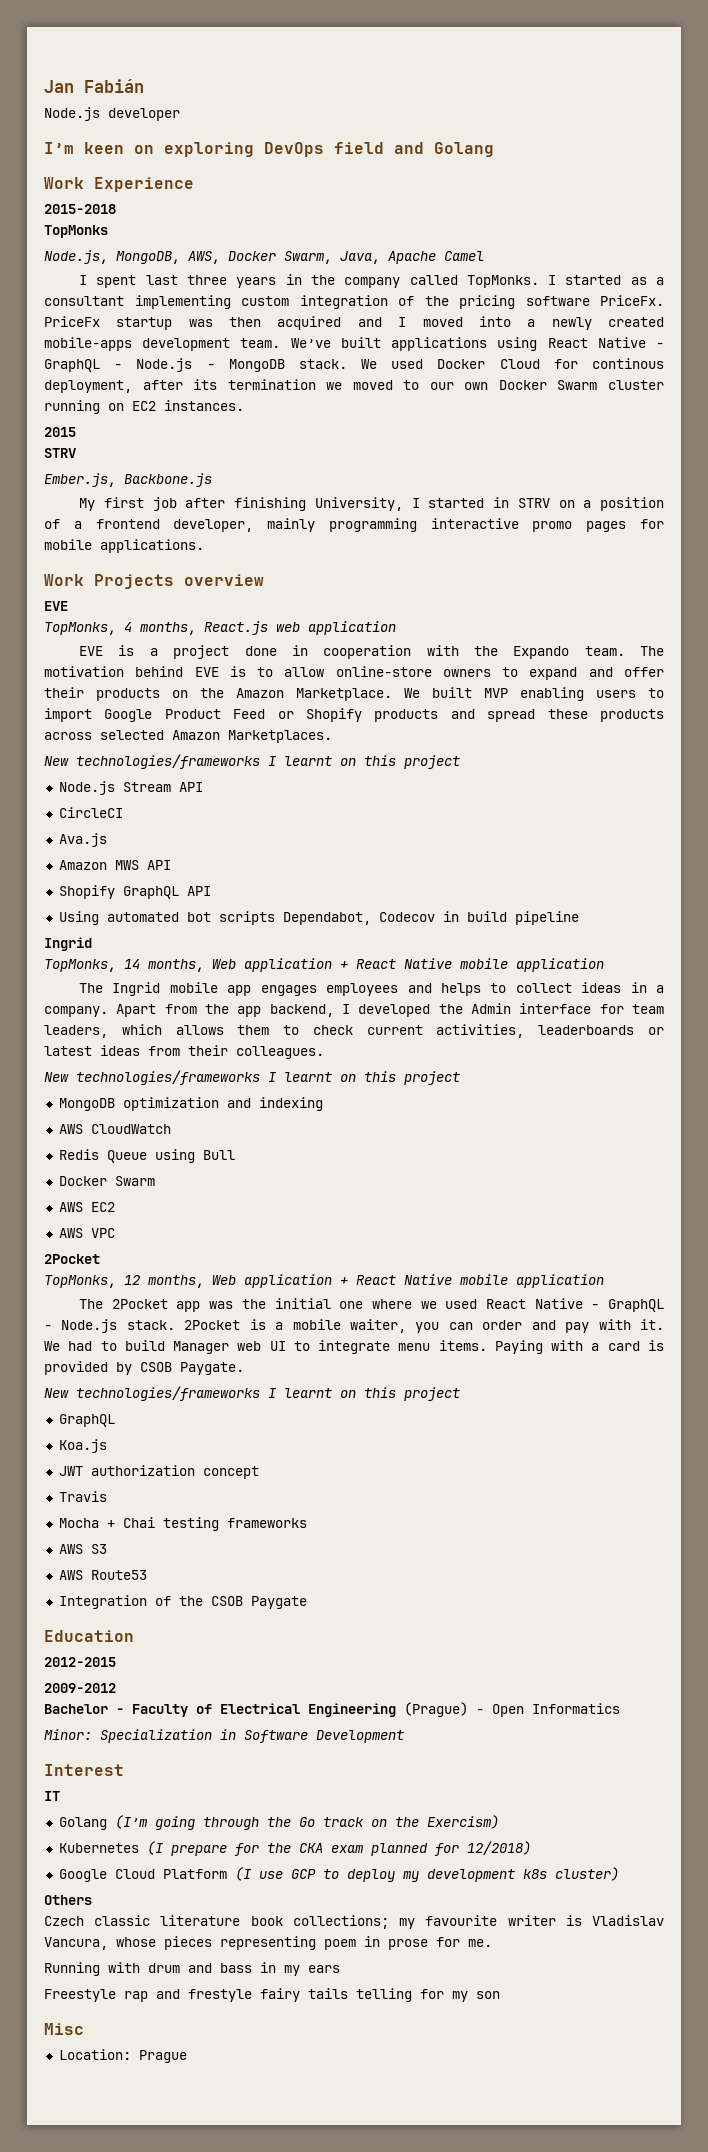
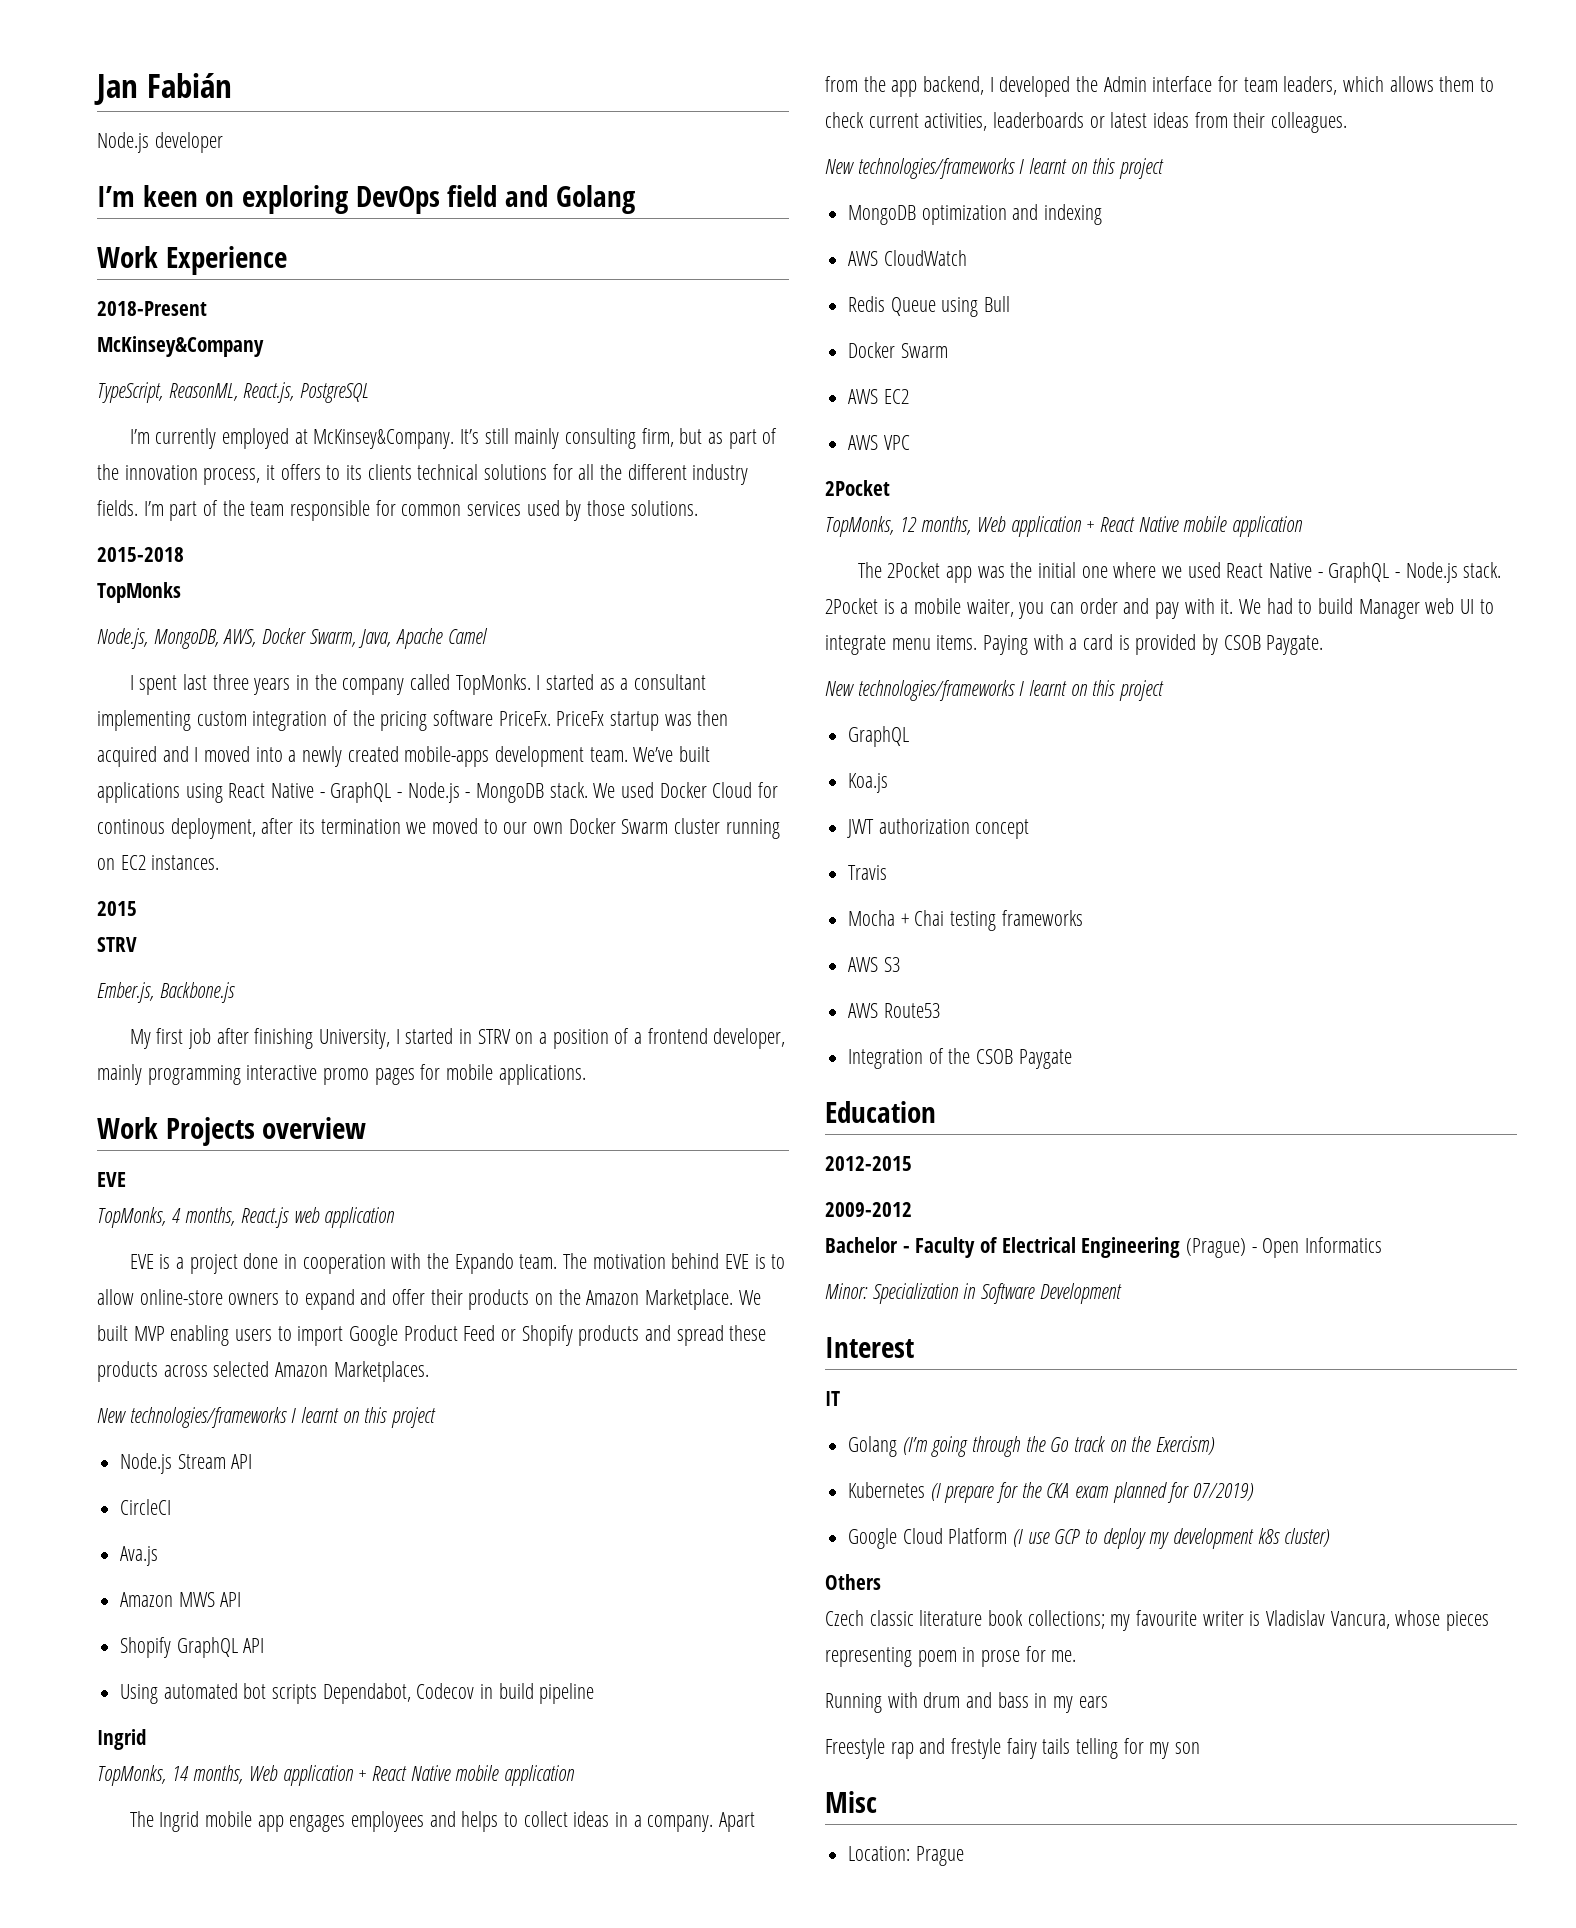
+ 2018-Present
+ McKinsey&Company
+ TypeScript, ReasonML, React.js, PostgreSQL
+ I’m currently employed at McKinsey&Company. It’s still mainly consulting firm, but as part of the innovation process, it offers to its clients technical solutions for all the different industry fields. I’m part of the team responsible for common services used by those solutions.
- Kubernetes (I prepare for the CKA exam planned for 12/2018)
+ Kubernetes (I prepare for the CKA exam planned for 07/2019)

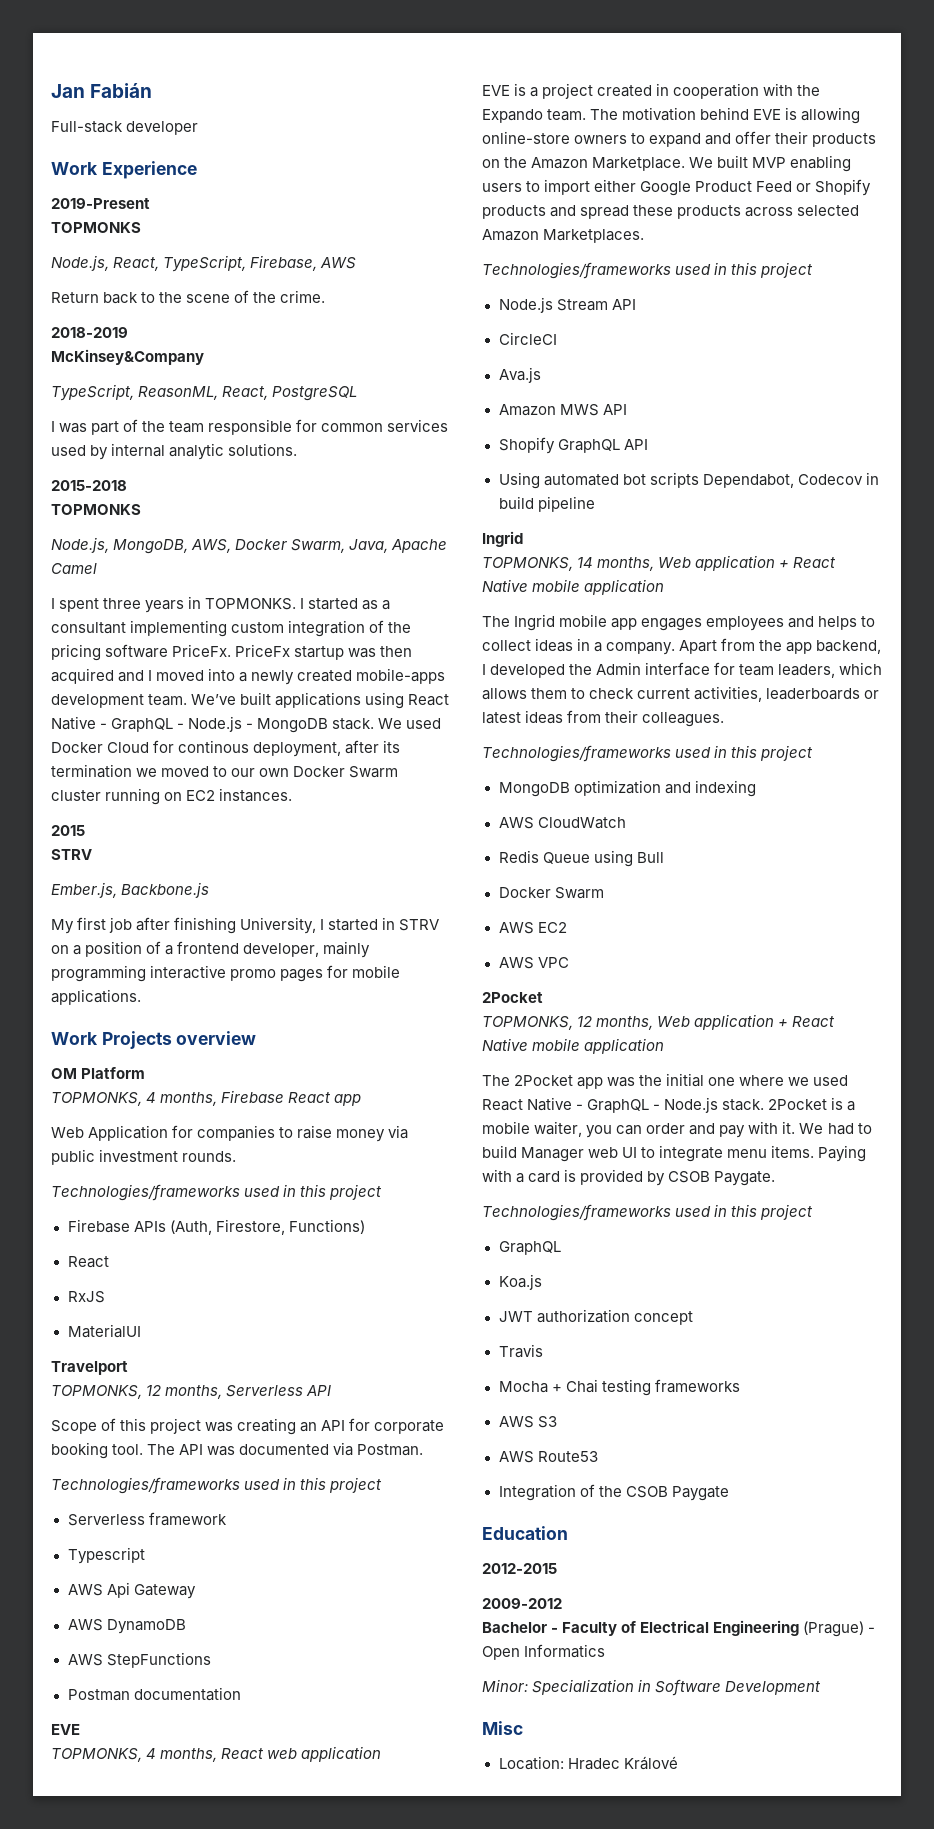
- Node.js developer
+ Full-stack developer
- I’m keen on exploring DevOps field and Golang
  Work Experience
- 2018-Present
+ 2019-Present
+ TOPMONKS
+ Node.js, React, TypeScript, Firebase, AWS
+ Return back to the scene of the crime.
+ 2018-2019
- TypeScript, ReasonML, React.js, PostgreSQL
+ TypeScript, ReasonML, React, PostgreSQL
- I’m currently employed at McKinsey&Company. It’s still mainly consulting firm, but as part of the innovation process, it offers to its clients technical solutions for all the different industry fields. I’m part of the team responsible for common services used by those solutions.
+ I was part of the team responsible for common services used by internal analytic solutions.
  2015-2018
- TopMonks
+ TOPMONKS
- I spent last three years in the company called TopMonks.
+ I spent three years in TOPMONKS.
+ OM Platform
+ TOPMONKS, 4 months, Firebase React app
+ Web Application for companies to raise money via public investment rounds.
+ Technologies/frameworks used in this project
+ Firebase APIs (Auth, Firestore, Functions)
+ React
+ RxJS
+ MaterialUI
+ Travelport
+ TOPMONKS, 12 months, Serverless API
+ Scope of this project was creating an API for corporate booking tool. The API was documented via Postman.
+ Technologies/frameworks used in this project
+ Serverless framework
+ Typescript
+ AWS Api Gateway
+ AWS DynamoDB
+ AWS StepFunctions
+ Postman documentation
- TopMonks, 4 months, React.js web application
+ TOPMONKS, 4 months, React web application
- EVE is a project done in cooperation with the Expando team.
+ EVE is a project created in cooperation with the Expando team.
- The motivation behind EVE is to allow online-store owners to expand and offer their products on the Amazon Marketplace.
+ The motivation behind EVE is allowing online-store owners to expand and offer their products on the Amazon Marketplace.
- We built MVP enabling users to import Google Product Feed or Shopify products and spread these products across selected Amazon Marketplaces.
- New technologies/frameworks I learnt on this project
+ We built MVP enabling users to import either Google Product Feed or Shopify products and spread these products across selected Amazon Marketplaces.
+ Technologies/frameworks used in this project
- TopMonks, 14 months, Web application + React Native mobile application
+ TOPMONKS, 14 months, Web application + React Native mobile application
  Apart from the app backend, I developed the Admin interface for team leaders, which allows them to check current activities, leaderboards or latest ideas from their colleagues.
- New technologies/frameworks I learnt on this project
+ Technologies/frameworks used in this project
- TopMonks, 12 months, Web application + React Native mobile application
+ TOPMONKS, 12 months, Web application + React Native mobile application
  Paying with a card is provided by CSOB Paygate.
- New technologies/frameworks I learnt on this project
+ Technologies/frameworks used in this project
- Interest
- IT
- Golang (I’m going through the Go track on the Exercism)
- Kubernetes (I prepare for the CKA exam planned for 07/2019)
- Google Cloud Platform (I use GCP to deploy my development k8s cluster)
- Others
- Czech classic literature book collections; my favourite writer is Vladislav Vancura, whose pieces representing poem in prose for me.
- Running with drum and bass in my ears
- Freestyle rap and frestyle fairy tails telling for my son
- Location: Prague
+ Location: Hradec Králové

